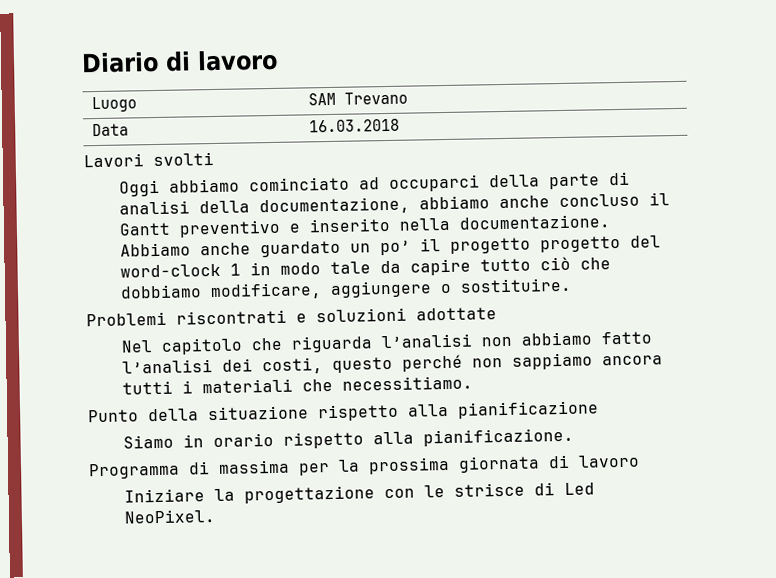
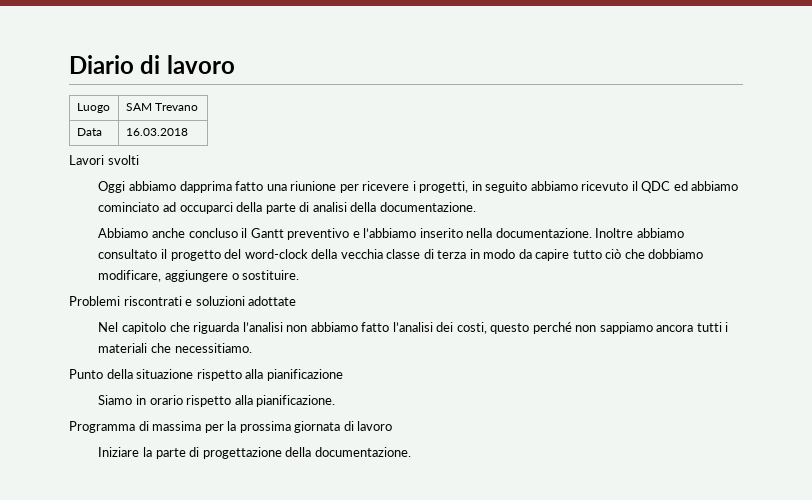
- Oggi abbiamo cominciato ad occuparci della parte di analisi della documentazione, abbiamo anche concluso il Gantt preventivo e inserito nella documentazione.
+ Oggi abbiamo dapprima fatto una riunione per ricevere i progetti, in seguito abbiamo ricevuto il QDC ed abbiamo cominciato ad occuparci della parte di analisi della documentazione.
+ Abbiamo anche concluso il Gantt preventivo e l’abbiamo inserito nella documentazione.
- Abbiamo anche guardato un po’ il progetto progetto del word-clock 1 in modo tale da capire tutto ciò che dobbiamo modificare, aggiungere o sostituire.
+ Inoltre abbiamo consultato il progetto del word-clock della vecchia classe di terza in modo da capire tutto ciò che dobbiamo modificare, aggiungere o sostituire.
- Iniziare la progettazione con le strisce di Led NeoPixel.
+ Iniziare la parte di progettazione della documentazione.

